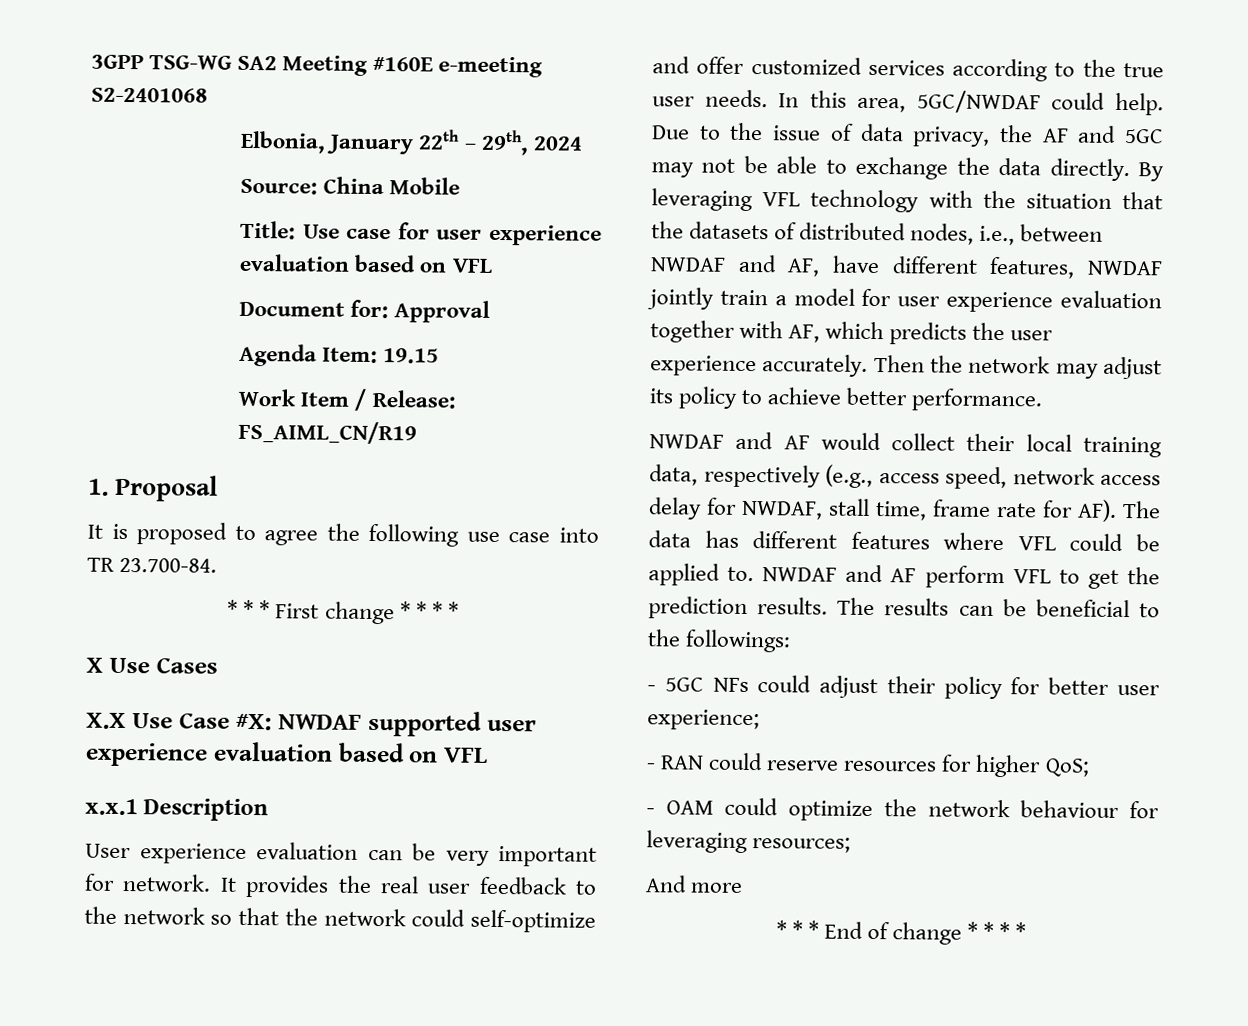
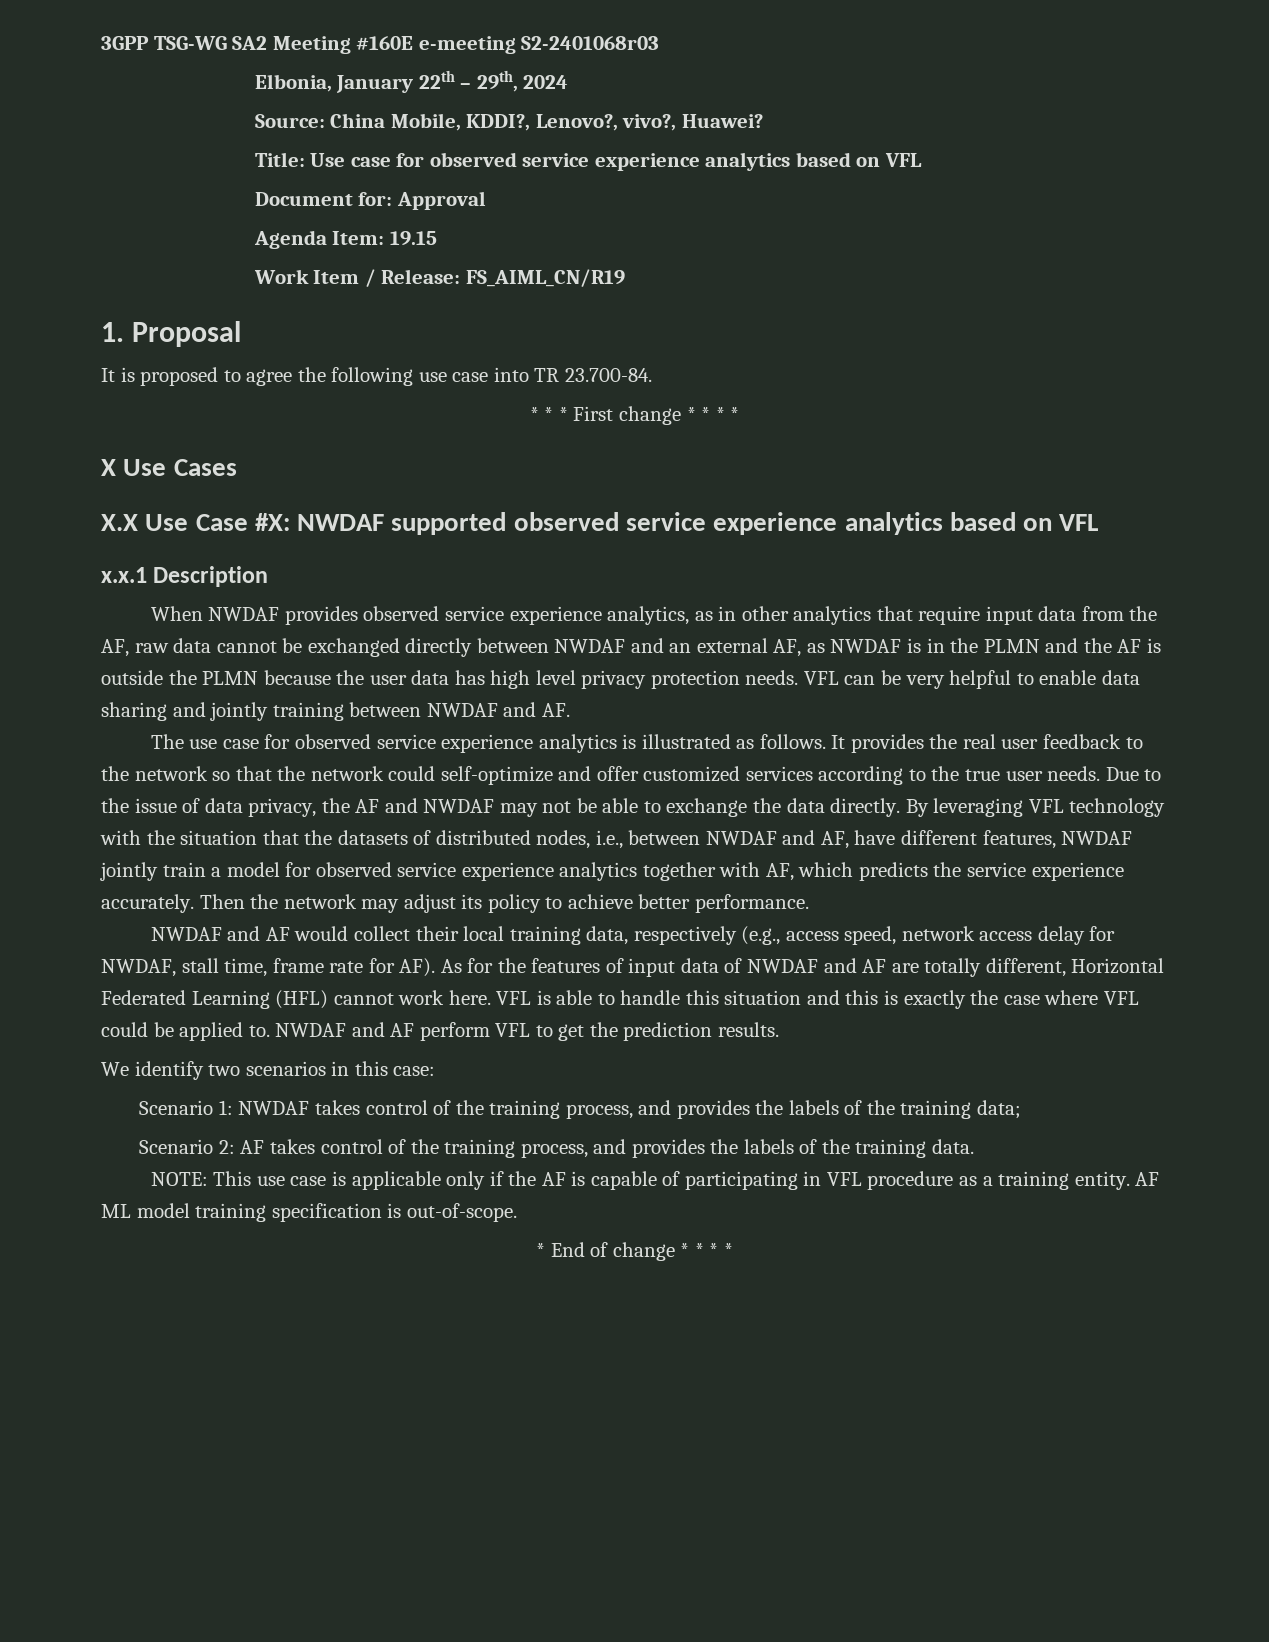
- 3GPP TSG-WG SA2 Meeting #160E e-meeting S2-2401068
+ 3GPP TSG-WG SA2 Meeting #160E e-meeting S2-2401068r03
- Source: China Mobile
+ Source: China Mobile, KDDI?, Lenovo?, vivo?, Huawei?
- Title: Use case for user experience evaluation based on VFL
+ Title: Use case for observed service experience analytics based on VFL
- X.X Use Case #X: NWDAF supported user experience evaluation based on VFL
+ X.X Use Case #X: NWDAF supported observed service experience analytics based on VFL
- User experience evaluation can be very important for network.
+ When NWDAF provides observed service experience analytics, as in other analytics that require input data from the AF, raw data cannot be exchanged directly between NWDAF and an external AF, as NWDAF is in the PLMN and the AF is outside the PLMN because the user data has high level privacy protection needs. VFL can be very helpful to enable data sharing and jointly training between NWDAF and AF.
+ The use case for observed service experience analytics is illustrated as follows.
- In this area, 5GC/NWDAF could help.
- Due to the issue of data privacy, the AF and 5GC may not be able to exchange the data directly.
+ Due to the issue of data privacy, the AF and NWDAF may not be able to exchange the data directly.
- By leveraging VFL technology with the situation that the datasets of distributed nodes, i.e., between NWDAF and AF, have different features, NWDAF jointly train a model for user experience evaluation together with AF, which predicts the user experience accurately.
+ By leveraging VFL technology with the situation that the datasets of distributed nodes, i.e., between NWDAF and AF, have different features, NWDAF jointly train a model for observed service experience analytics together with AF, which predicts the service experience accurately.
- NWDAF and AF would collect their local training data, respectively (e.g., access speed, network access delay for NWDAF, stall time, frame rate for AF). The data has different features where VFL could be applied to.
+ NWDAF and AF would collect their local training data, respectively (e.g., access speed, network access delay for NWDAF, stall time, frame rate for AF). As for the features of input data of NWDAF and AF are totally different, Horizontal Federated Learning (HFL) cannot work here. VFL is able to handle this situation and this is exactly the case where VFL could be applied to.
- NWDAF and AF perform VFL to get the prediction results. The results can be beneficial to the followings:
- - 5GC NFs could adjust their policy for better user experience;
- - RAN could reserve resources for higher QoS;
- - OAM could optimize the network behaviour for leveraging resources;
- And more
- * * * End of change * * * *
+ NWDAF and AF perform VFL to get the prediction results.
+ We identify two scenarios in this case:
+ Scenario 1: NWDAF takes control of the training process, and provides the labels of the training data;
+ Scenario 2: AF takes control of the training process, and provides the labels of the training data.
+ NOTE: This use case is applicable only if the AF is capable of participating in VFL procedure as a training entity. AF ML model training specification is out-of-scope.
+ * End of change * * * *

